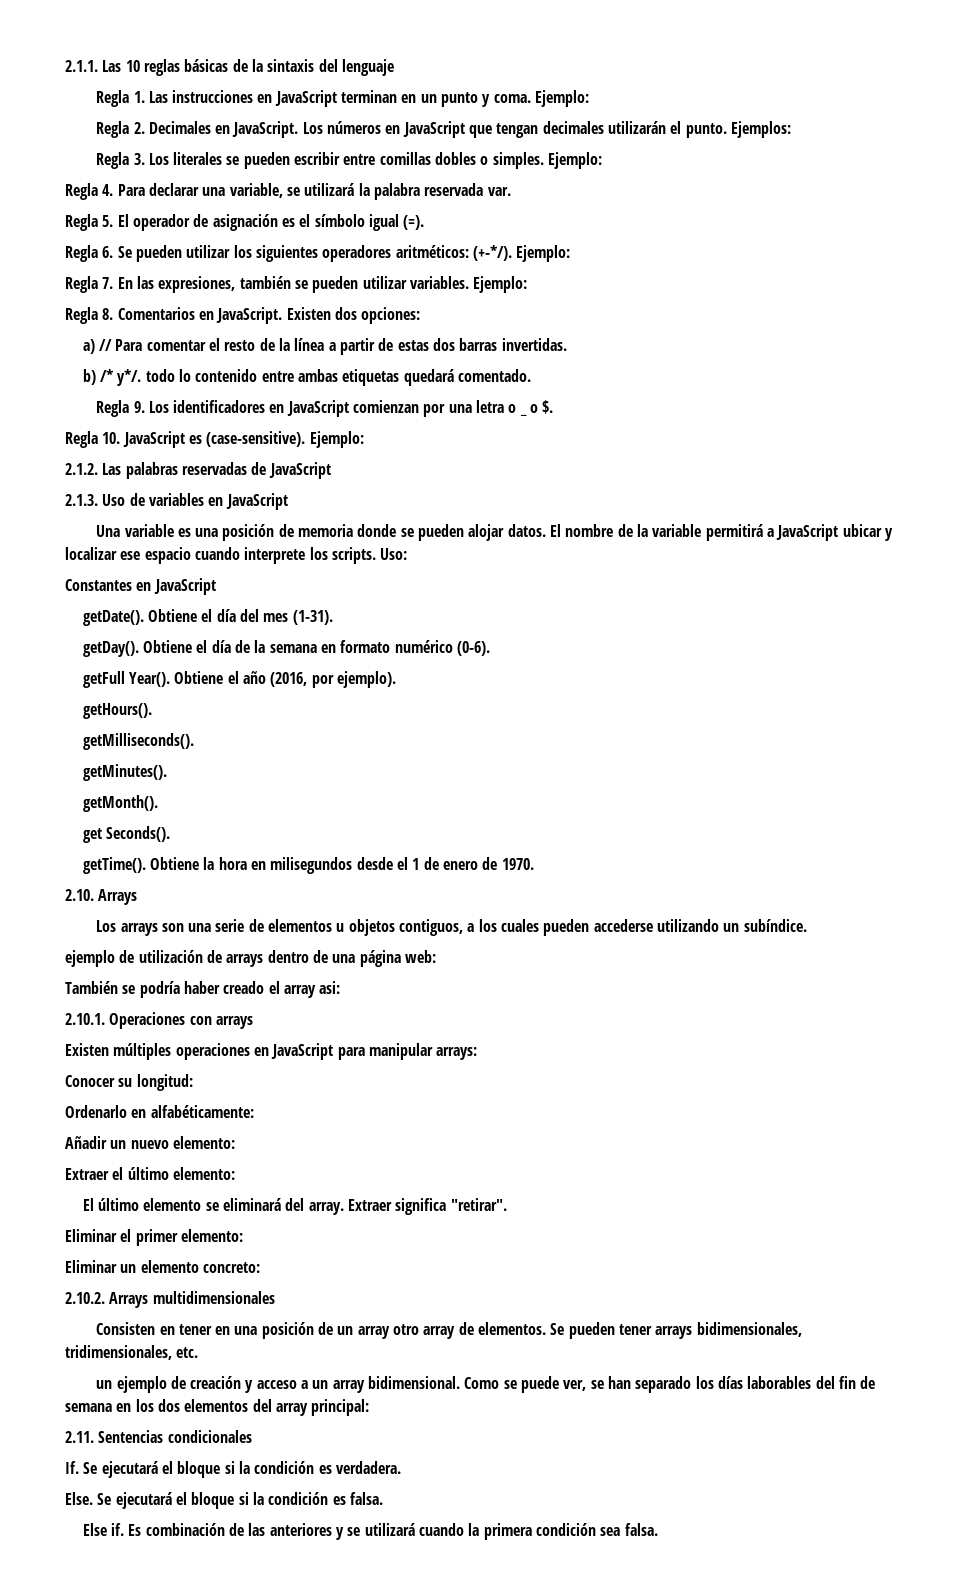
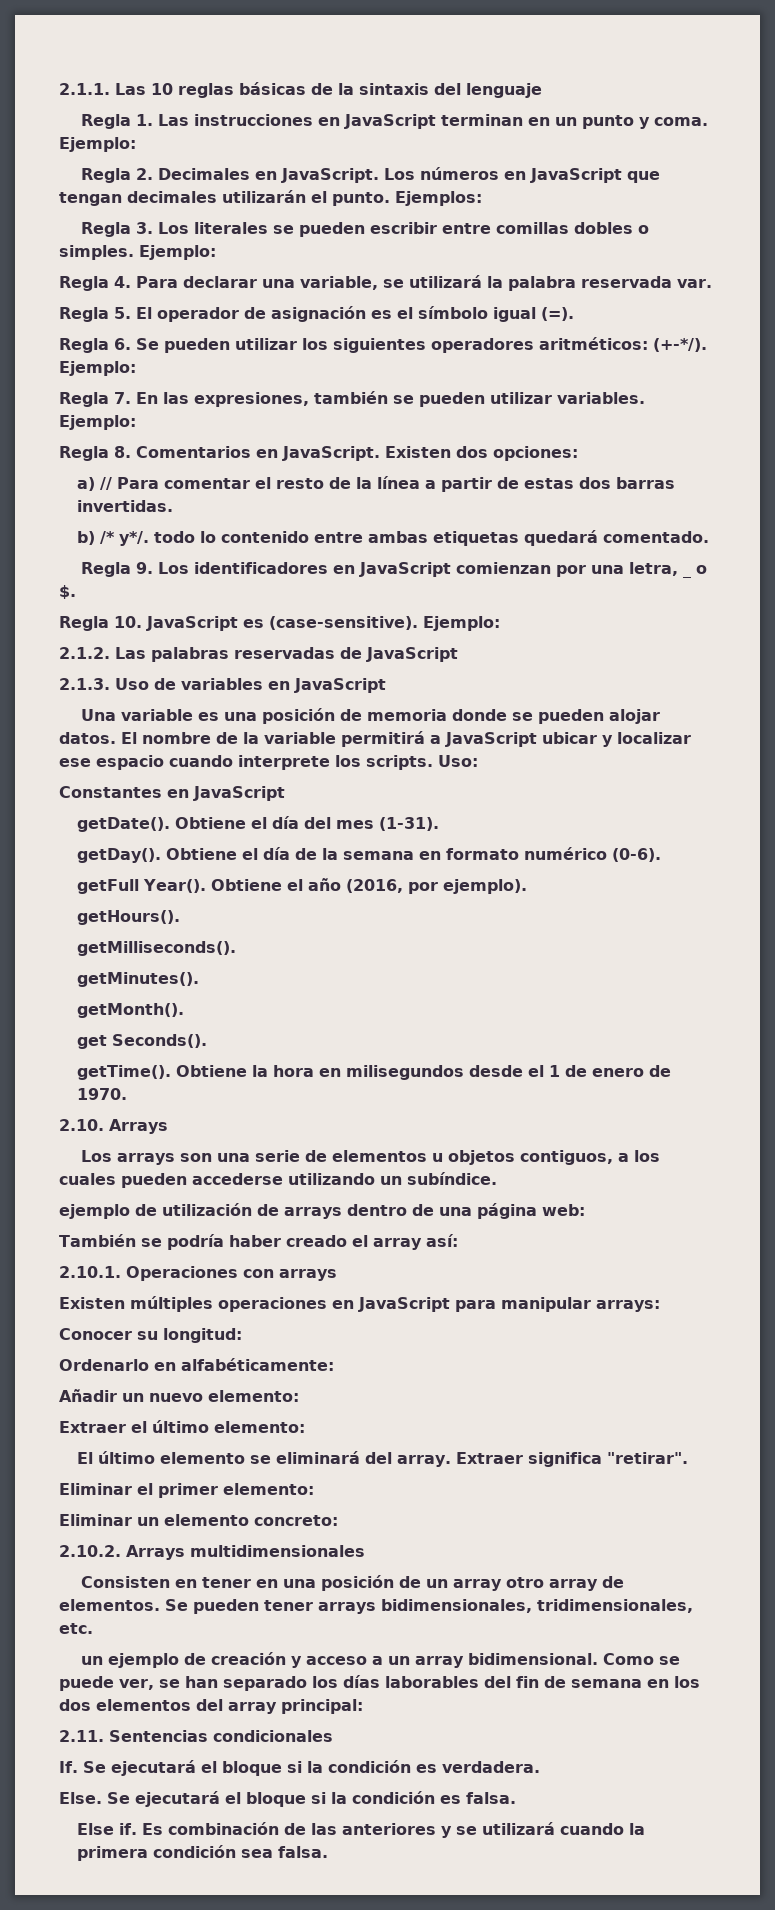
- Regla 9. Los identificadores en JavaScript comienzan por una letra o _ o $.
+ Regla 9. Los identificadores en JavaScript comienzan por una letra, _ o $.
- También se podría haber creado el array asi:
+ También se podría haber creado el array así:

